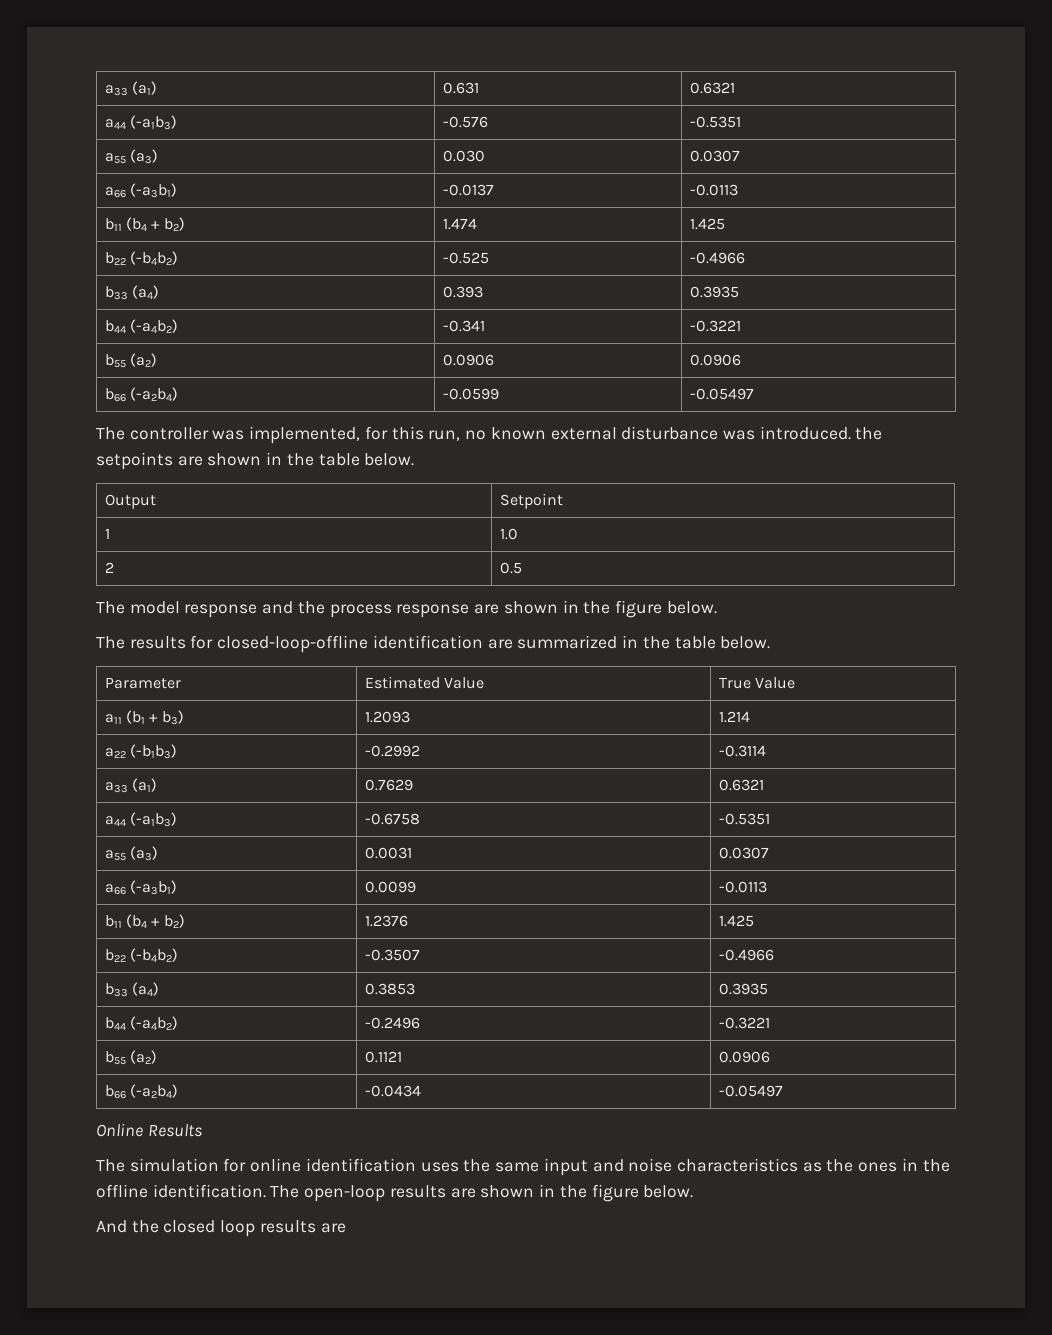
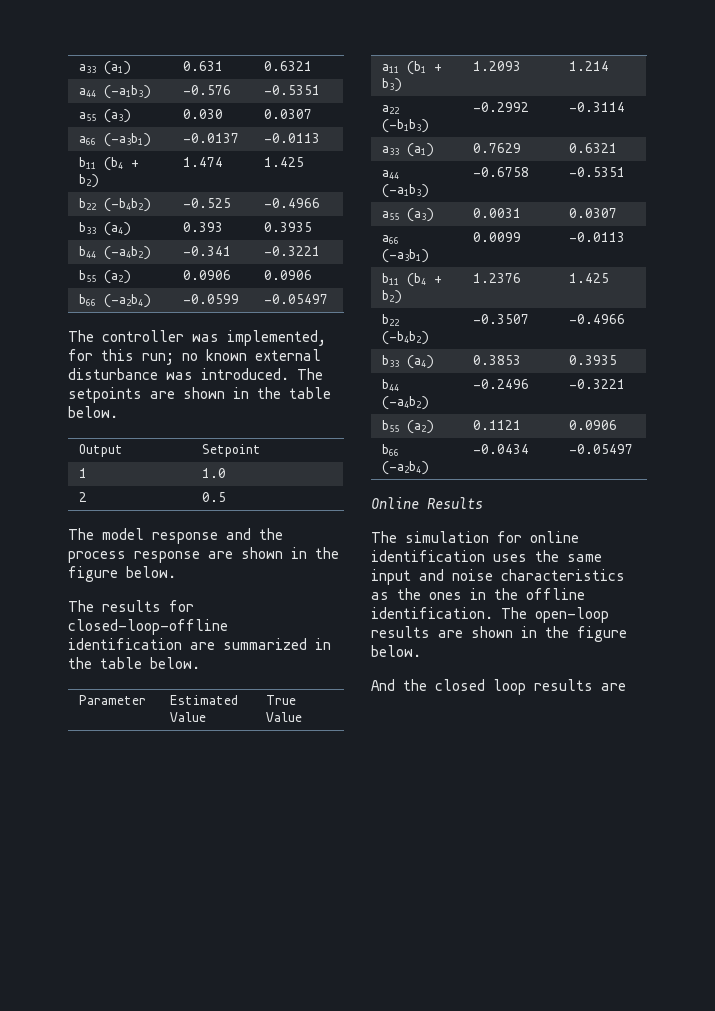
- The controller was implemented, for this run, no known external disturbance was introduced. the setpoints are shown in the table below.
+ The controller was implemented, for this run; no known external disturbance was introduced. The setpoints are shown in the table below.

